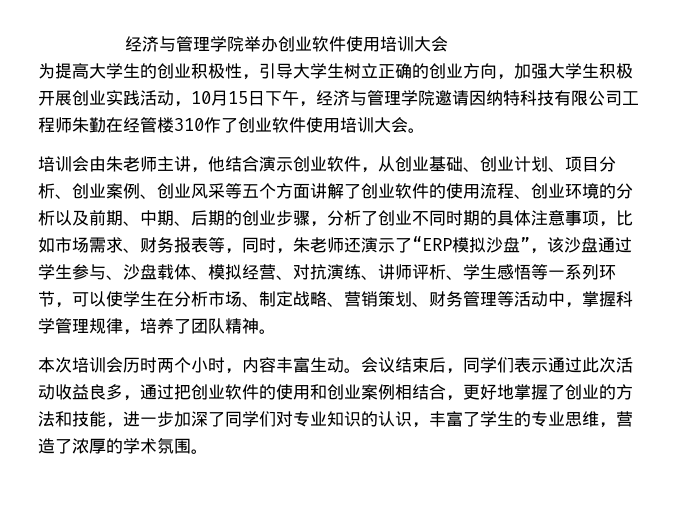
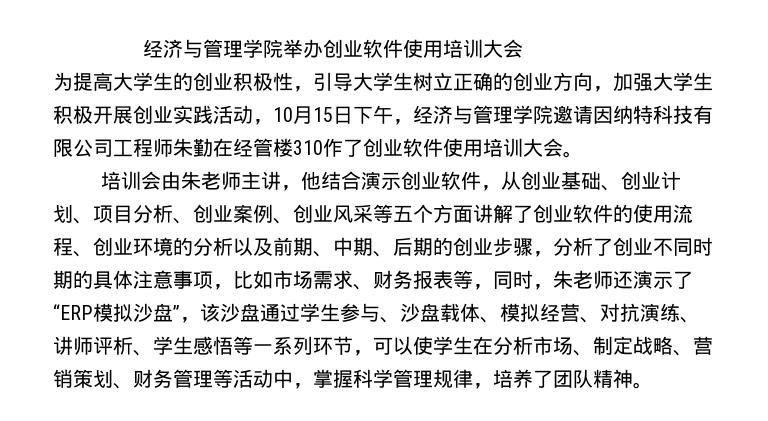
- 本次培训会历时两个小时，内容丰富生动。会议结束后，同学们表示通过此次活动收益良多，通过把创业软件的使用和创业案例相结合，更好地掌握了创业的方法和技能，进一步加深了同学们对专业知识的认识，丰富了学生的专业思维，营造了浓厚的学术氛围。

